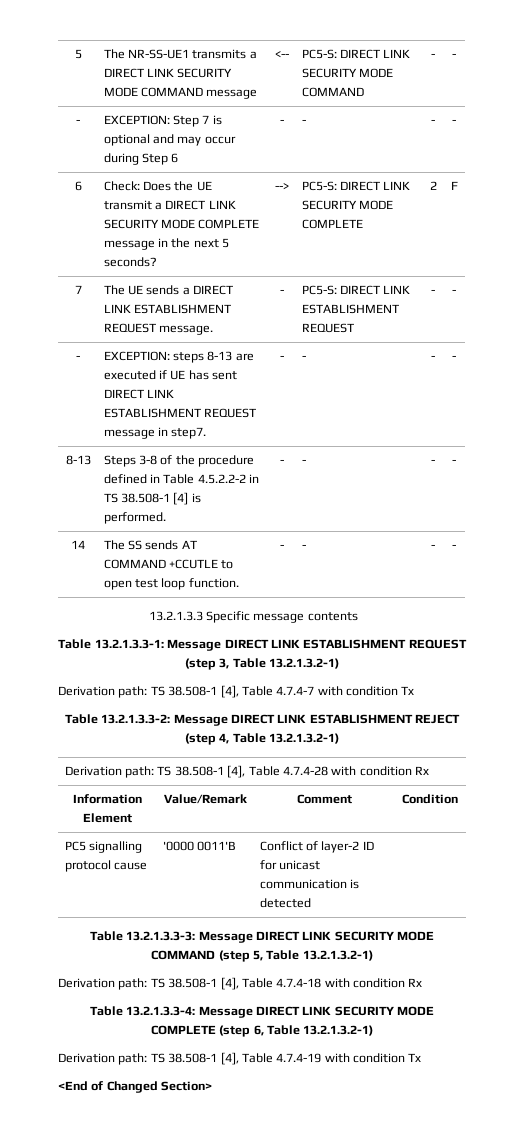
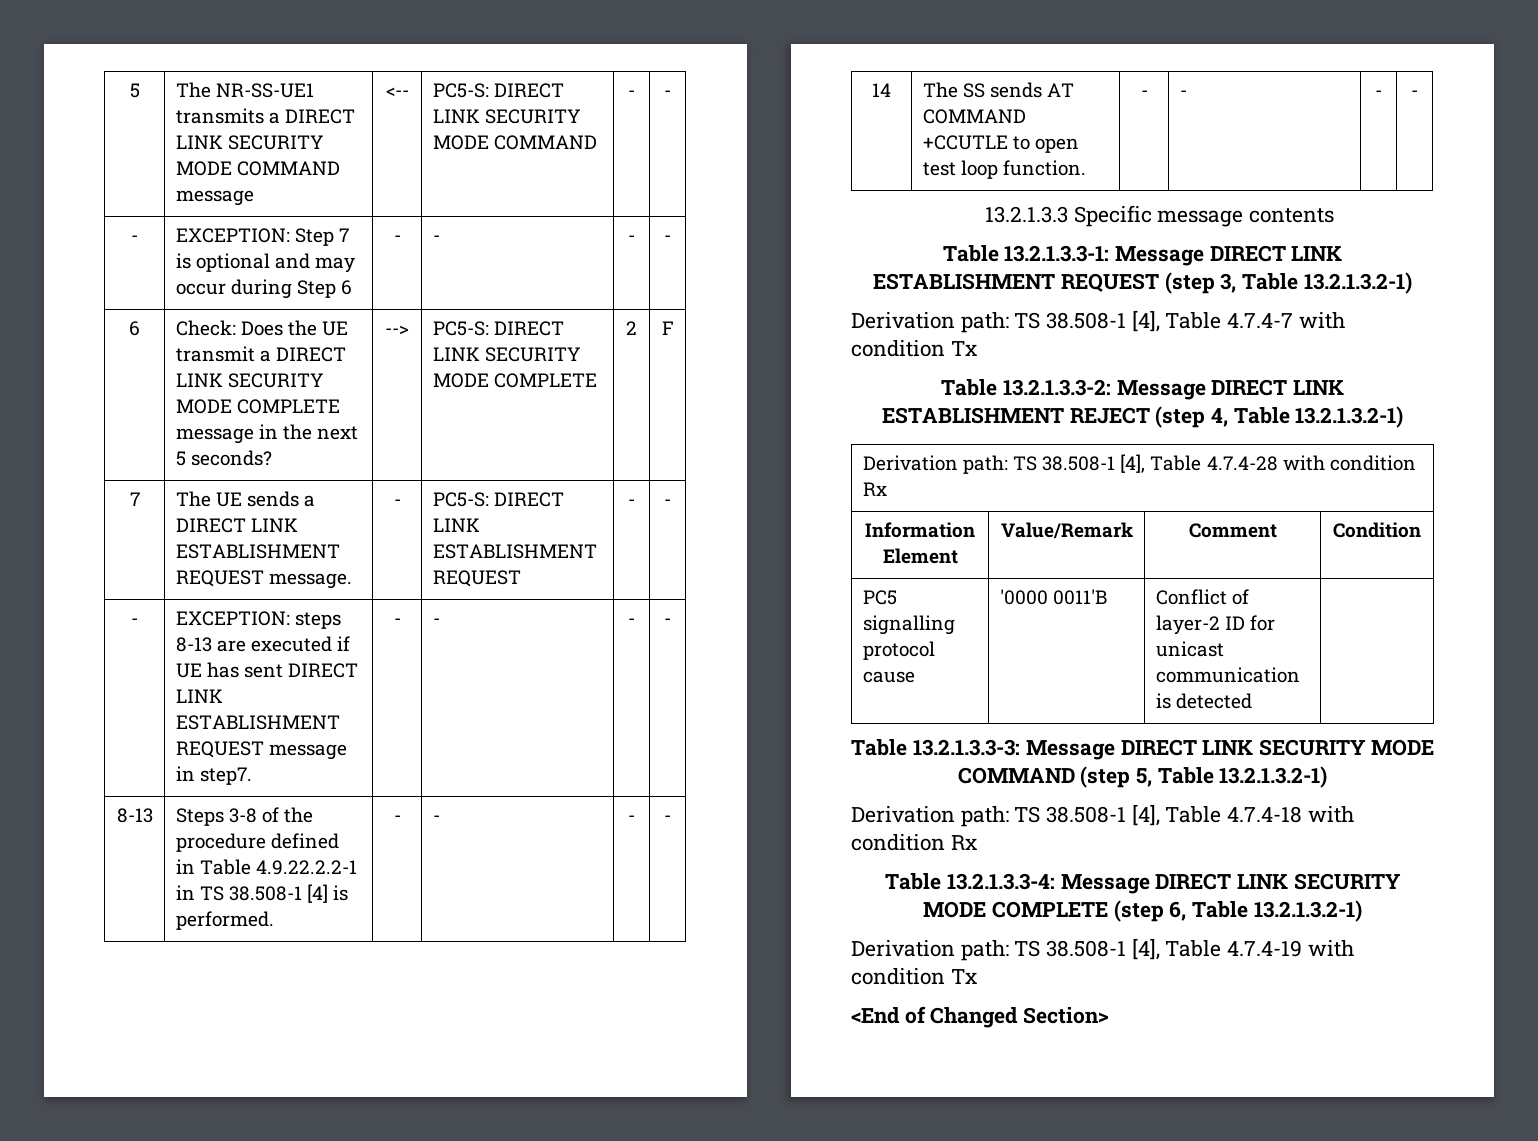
- 8-13 | Steps 3-8 of the procedure defined in Table 4.5.2.2-2 in TS 38.508-1 [4] is performed. | - | - | - | -
+ 8-13 | Steps 3-8 of the procedure defined in Table 4.9.22.2.2-1 in TS 38.508-1 [4] is performed. | - | - | - | -

